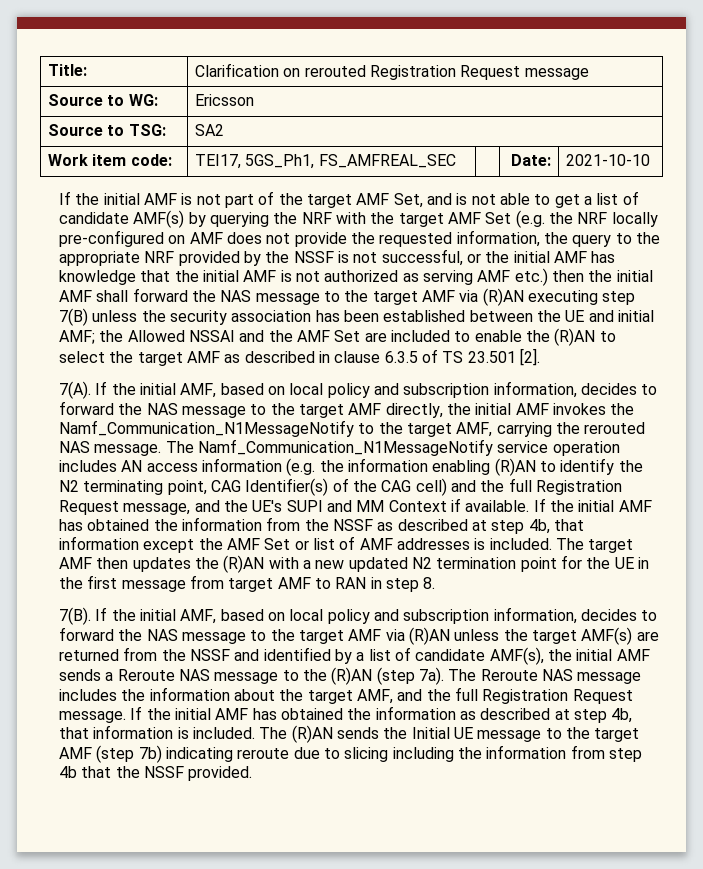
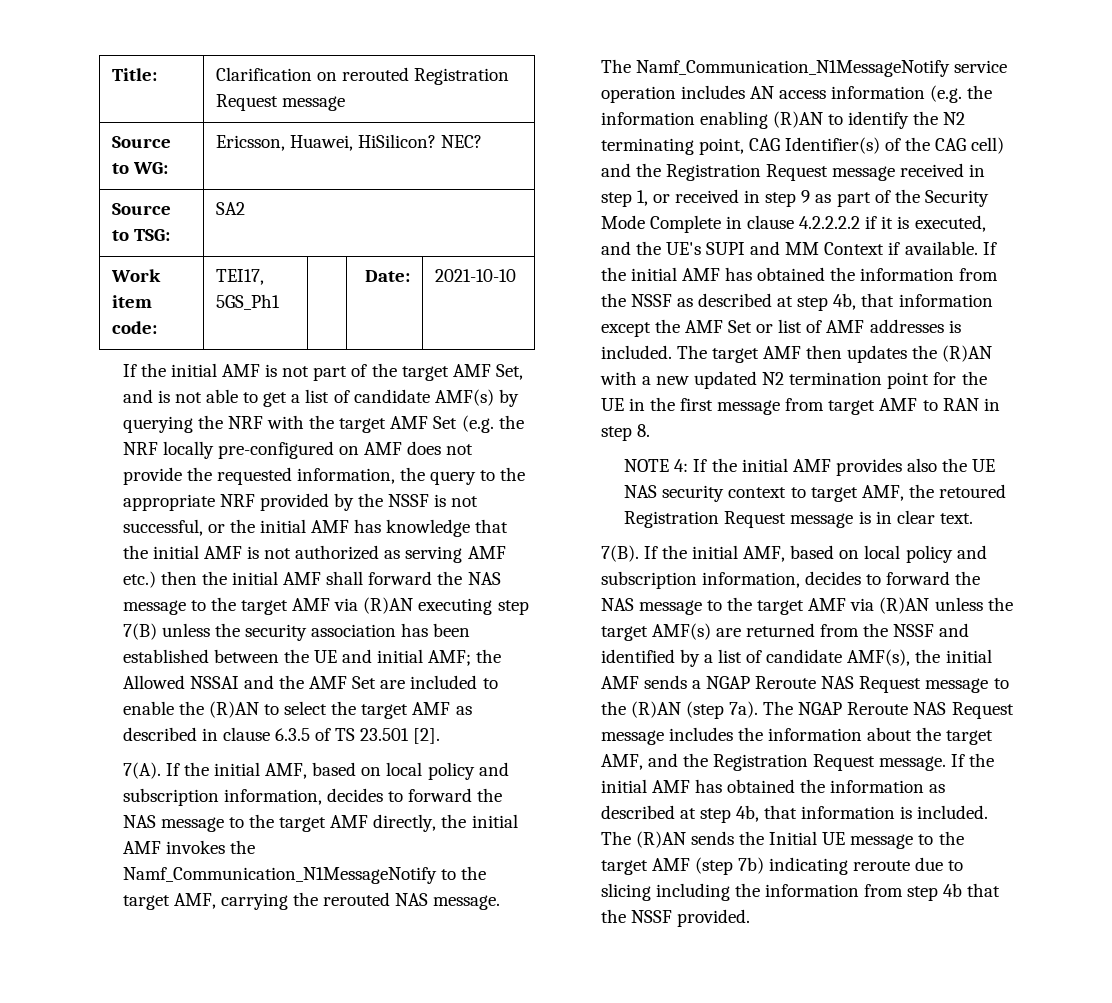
- Source to WG: | Ericsson
+ Source to WG: | Ericsson, Huawei, HiSilicon? NEC?
- Work item code: | TEI17, 5GS_Ph1, FS_AMFREAL_SEC | | Date: | 2021-10-10
+ Work item code: | TEI17, 5GS_Ph1 | | Date: | 2021-10-10
- The Namf_Communication_N1MessageNotify service operation includes AN access information (e.g. the information enabling (R)AN to identify the N2 terminating point, CAG Identifier(s) of the CAG cell) and the full Registration Request message, and the UE's SUPI and MM Context if available.
+ The Namf_Communication_N1MessageNotify service operation includes AN access information (e.g. the information enabling (R)AN to identify the N2 terminating point, CAG Identifier(s) of the CAG cell) and the Registration Request message received in step 1, or received in step 9 as part of the Security Mode Complete in clause 4.2.2.2.2 if it is executed, and the UE's SUPI and MM Context if available.
+ NOTE 4: If the initial AMF provides also the UE NAS security context to target AMF, the retoured Registration Request message is in clear text.
- If the initial AMF, based on local policy and subscription information, decides to forward the NAS message to the target AMF via (R)AN unless the target AMF(s) are returned from the NSSF and identified by a list of candidate AMF(s), the initial AMF sends a Reroute NAS message to the (R)AN (step 7a).
+ If the initial AMF, based on local policy and subscription information, decides to forward the NAS message to the target AMF via (R)AN unless the target AMF(s) are returned from the NSSF and identified by a list of candidate AMF(s), the initial AMF sends a NGAP Reroute NAS Request message to the (R)AN (step 7a).
- The Reroute NAS message includes the information about the target AMF, and the full Registration Request message.
+ The NGAP Reroute NAS Request message includes the information about the target AMF, and the Registration Request message.

